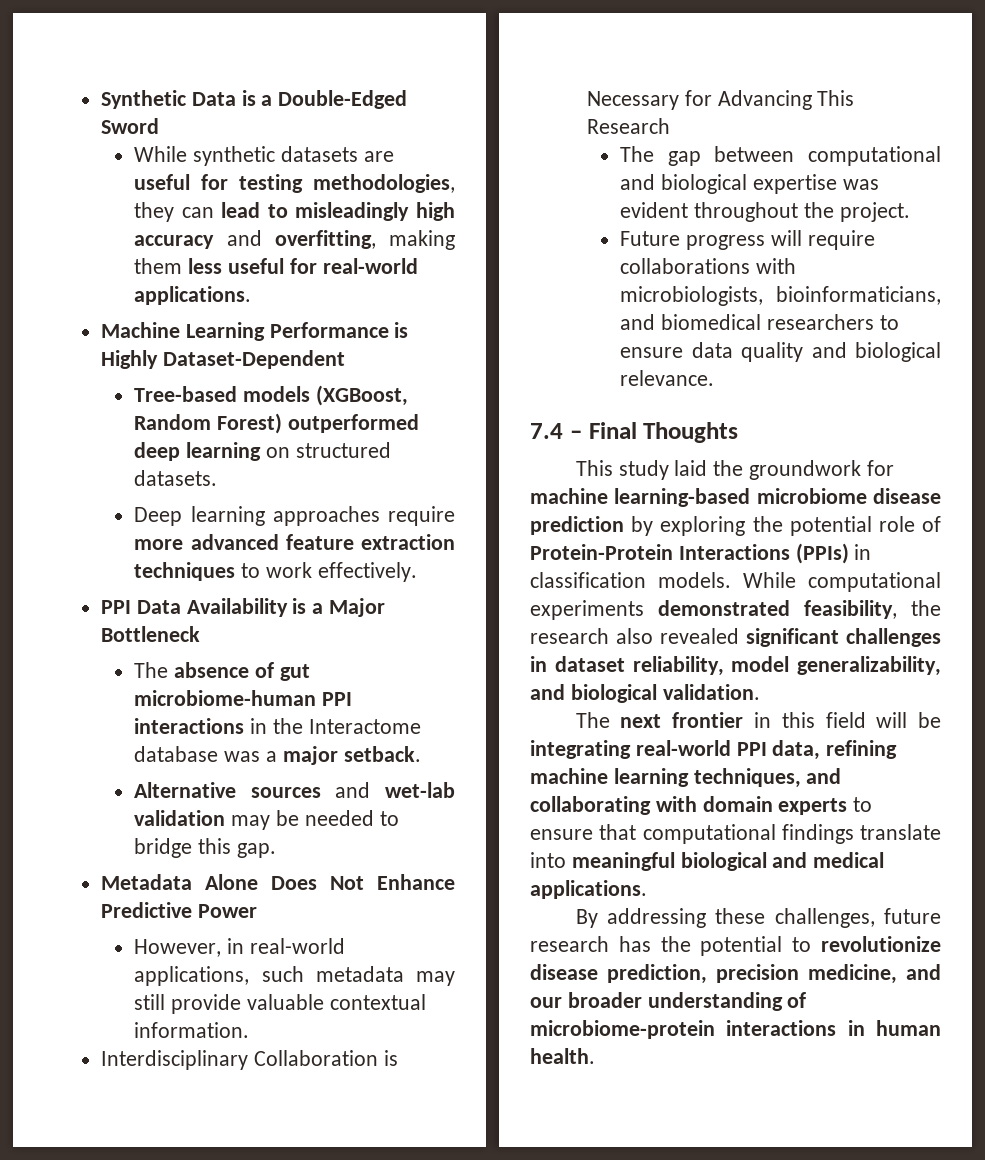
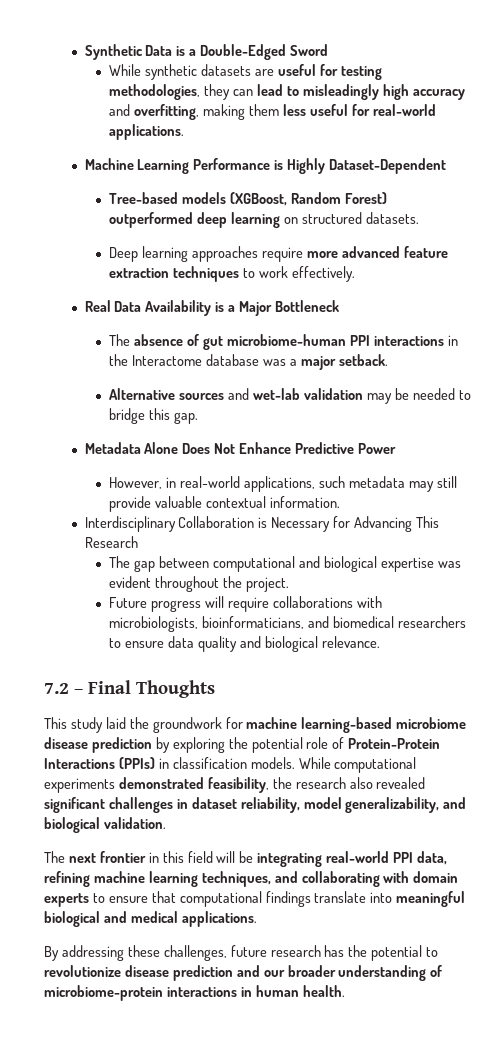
- PPI Data Availability is a Major Bottleneck
+ Real Data Availability is a Major Bottleneck
- 7.4 – Final Thoughts
+ 7.2 – Final Thoughts
- By addressing these challenges, future research has the potential to revolutionize disease prediction, precision medicine, and our broader understanding of microbiome-protein interactions in human health.
+ By addressing these challenges, future research has the potential to revolutionize disease prediction and our broader understanding of microbiome-protein interactions in human health.

